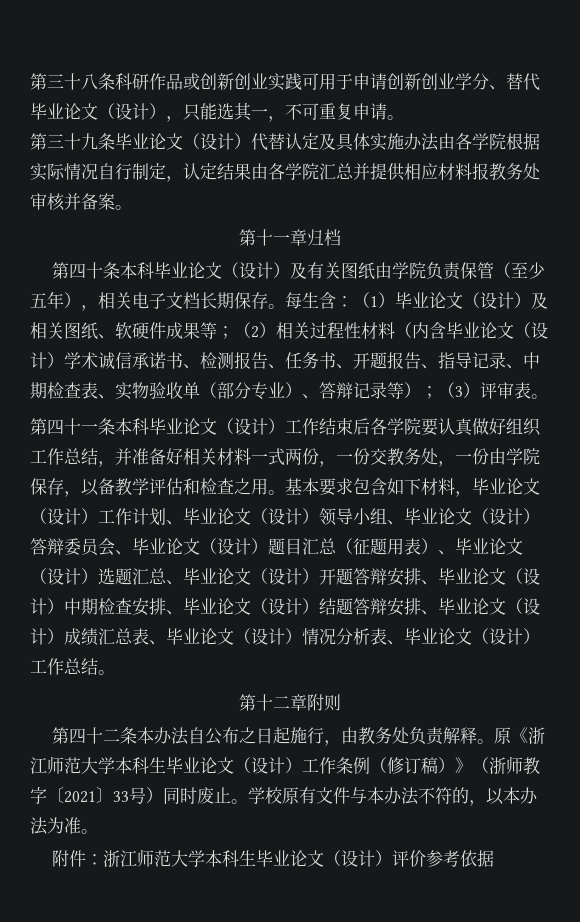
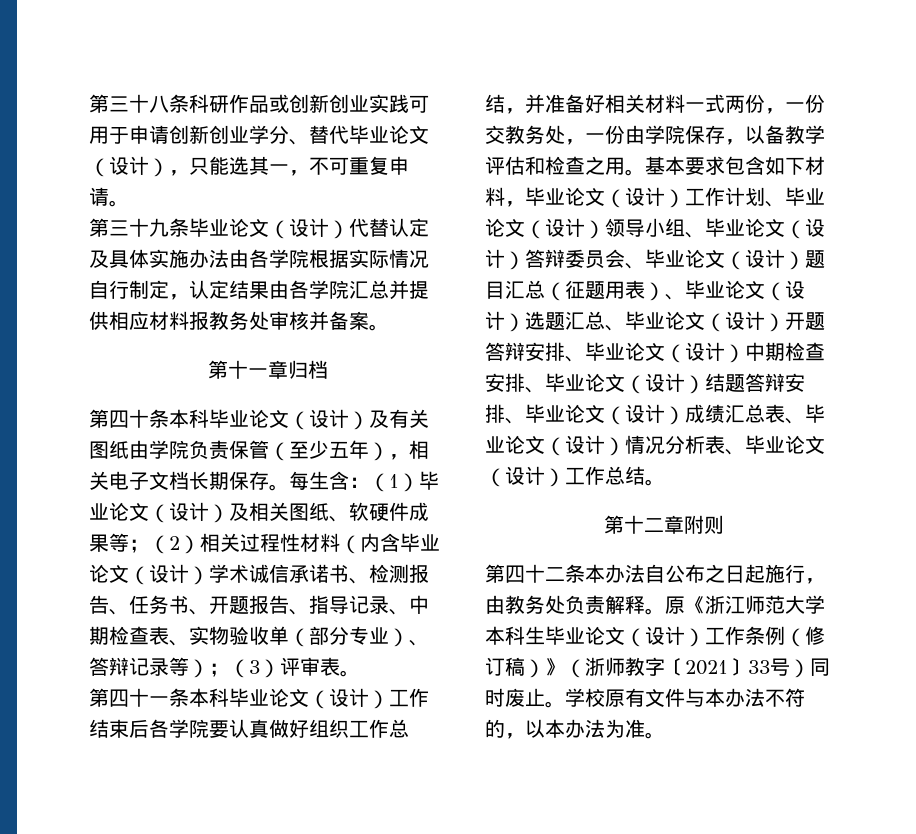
- 附件：浙江师范大学本科生毕业论文（设计）评价参考依据

